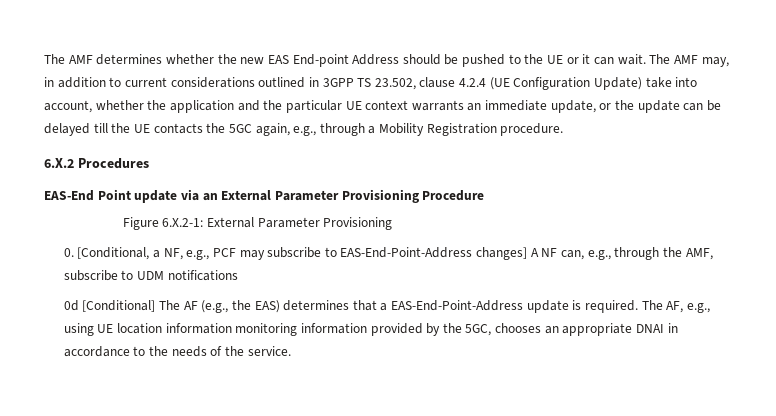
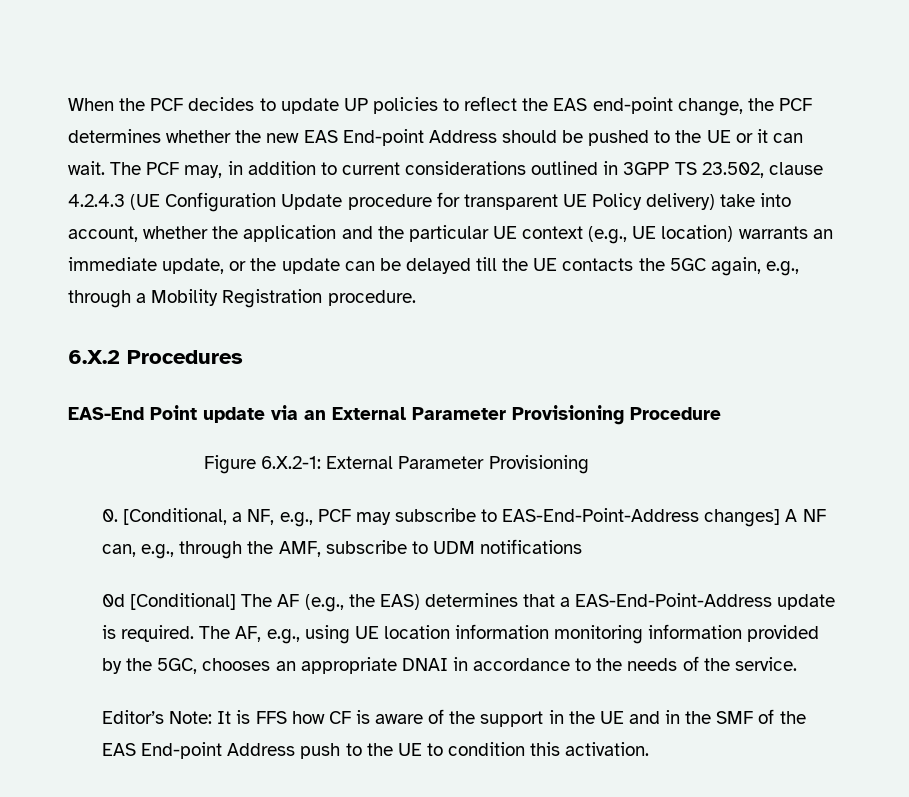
- The AMF determines whether the new EAS End-point Address should be pushed to the UE or it can wait.
+ When the PCF decides to update UP policies to reflect the EAS end-point change, the PCF determines whether the new EAS End-point Address should be pushed to the UE or it can wait.
- The AMF may, in addition to current considerations outlined in 3GPP TS 23.502, clause 4.2.4 (UE Configuration Update) take into account, whether the application and the particular UE context warrants an immediate update, or the update can be delayed till the UE contacts the 5GC again, e.g., through a Mobility Registration procedure.
+ The PCF may, in addition to current considerations outlined in 3GPP TS 23.502, clause 4.2.4.3 (UE Configuration Update procedure for transparent UE Policy delivery) take into account, whether the application and the particular UE context (e.g., UE location) warrants an immediate update, or the update can be delayed till the UE contacts the 5GC again, e.g., through a Mobility Registration procedure.
+ Editor’s Note: It is FFS how CF is aware of the support in the UE and in the SMF of the EAS End-point Address push to the UE to condition this activation.

